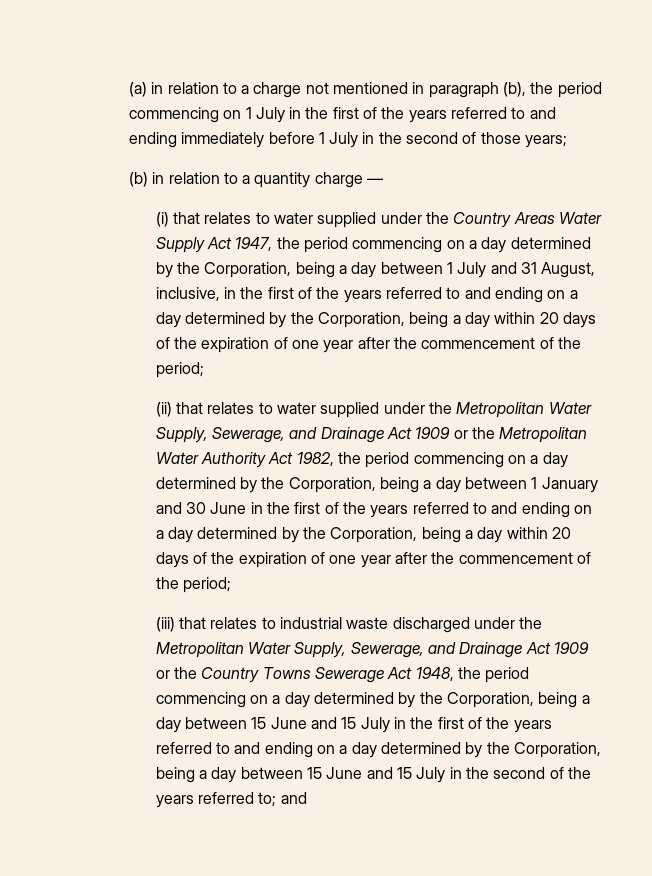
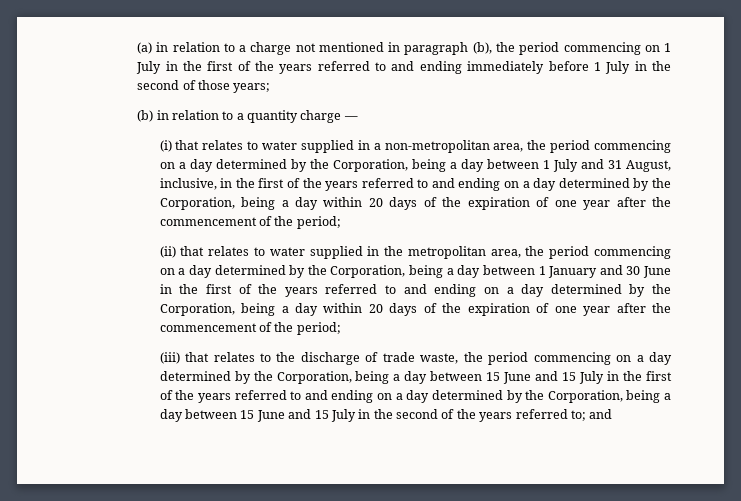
- (i) that relates to water supplied under the Country Areas Water Supply Act 1947, the period commencing on a day determined by the Corporation, being a day between 1 July and 31 August, inclusive, in the first of the years referred to and ending on a day determined by the Corporation, being a day within 20 days of the expiration of one year after the commencement of the period;
+ (i) that relates to water supplied in a non-metropolitan area, the period commencing on a day determined by the Corporation, being a day between 1 July and 31 August, inclusive, in the first of the years referred to and ending on a day determined by the Corporation, being a day within 20 days of the expiration of one year after the commencement of the period;
- (ii) that relates to water supplied under the Metropolitan Water Supply, Sewerage, and Drainage Act 1909 or the Metropolitan Water Authority Act 1982, the period commencing on a day determined by the Corporation, being a day between 1 January and 30 June in the first of the years referred to and ending on a day determined by the Corporation, being a day within 20 days of the expiration of one year after the commencement of the period;
+ (ii) that relates to water supplied in the metropolitan area, the period commencing on a day determined by the Corporation, being a day between 1 January and 30 June in the first of the years referred to and ending on a day determined by the Corporation, being a day within 20 days of the expiration of one year after the commencement of the period;
- (iii) that relates to industrial waste discharged under the Metropolitan Water Supply, Sewerage, and Drainage Act 1909 or the Country Towns Sewerage Act 1948, the period commencing on a day determined by the Corporation, being a day between 15 June and 15 July in the first of the years referred to and ending on a day determined by the Corporation, being a day between 15 June and 15 July in the second of the years referred to; and
+ (iii) that relates to the discharge of trade waste, the period commencing on a day determined by the Corporation, being a day between 15 June and 15 July in the first of the years referred to and ending on a day determined by the Corporation, being a day between 15 June and 15 July in the second of the years referred to; and

